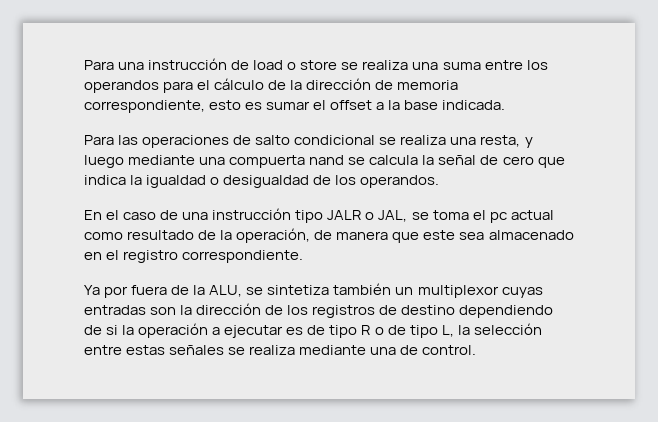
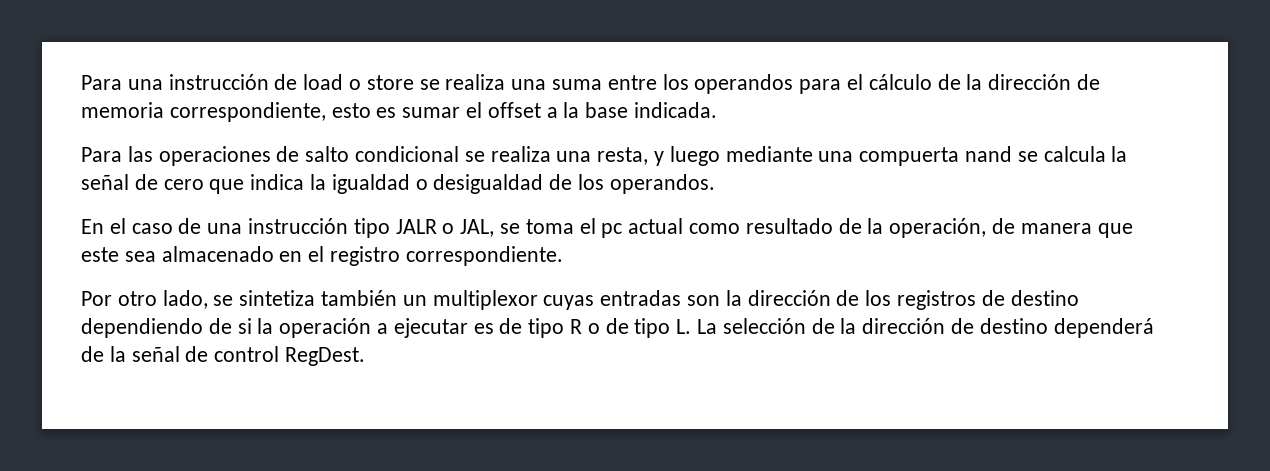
- Ya por fuera de la ALU, se sintetiza también un multiplexor cuyas entradas son la dirección de los registros de destino dependiendo de si la operación a ejecutar es de tipo R o de tipo L, la selección entre estas señales se realiza mediante una de control.
+ Por otro lado, se sintetiza también un multiplexor cuyas entradas son la dirección de los registros de destino dependiendo de si la operación a ejecutar es de tipo R o de tipo L. La selección de la dirección de destino dependerá de la señal de control RegDest.

